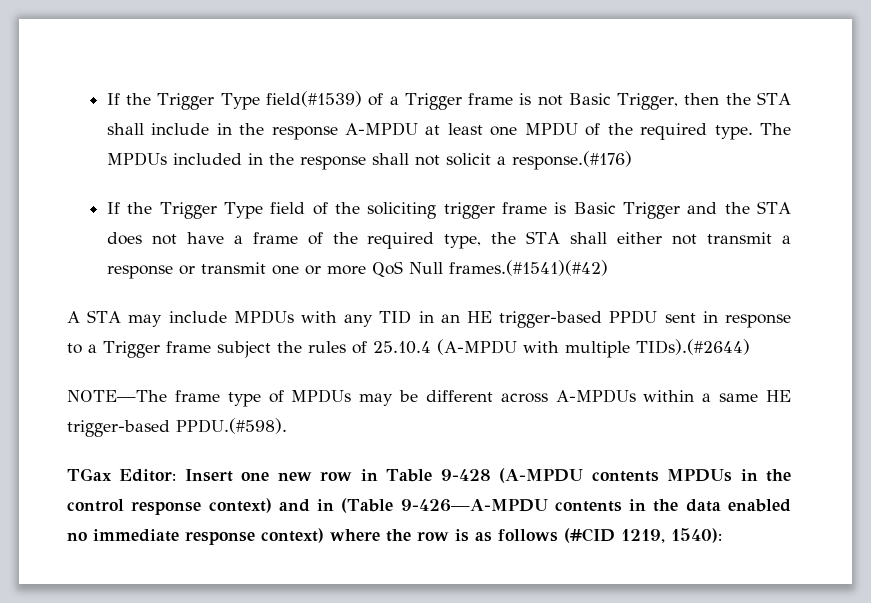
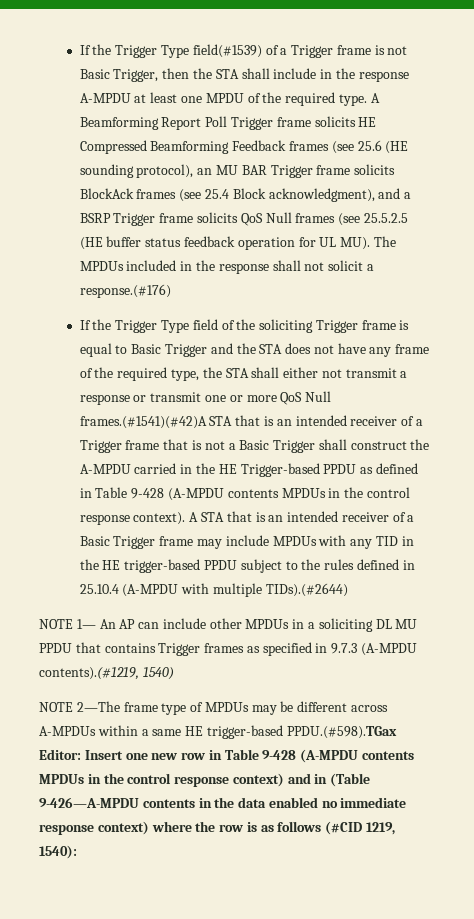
- The MPDUs included in the response shall not solicit a response.(#176)
+ A Beamforming Report Poll Trigger frame solicits HE Compressed Beamforming Feedback frames (see 25.6 (HE sounding protocol), an MU BAR Trigger frame solicits BlockAck frames (see 25.4 Block acknowledgment), and a BSRP Trigger frame solicits QoS Null frames (see 25.5.2.5 (HE buffer status feedback operation for UL MU). The MPDUs included in the response shall not solicit a response.(#176)
- If the Trigger Type field of the soliciting trigger frame is Basic Trigger and the STA does not have a frame of the required type, the STA shall either not transmit a response or transmit one or more QoS Null frames.(#1541)(#42)
- A STA may include MPDUs with any TID in an HE trigger-based PPDU sent in response to a Trigger frame subject the rules of 25.10.4 (A-MPDU with multiple TIDs).(#2644)
+ If the Trigger Type field of the soliciting Trigger frame is equal to Basic Trigger and the STA does not have any frame of the required type, the STA shall either not transmit a response or transmit one or more QoS Null frames.(#1541)(#42)A STA that is an intended receiver of a Trigger frame that is not a Basic Trigger shall construct the A-MPDU carried in the HE Trigger-based PPDU as defined in Table 9-428 (A-MPDU contents MPDUs in the control response context). A STA that is an intended receiver of a Basic Trigger frame may include MPDUs with any TID in the HE trigger-based PPDU subject to the rules defined in 25.10.4 (A-MPDU with multiple TIDs).(#2644)
- NOTE—The frame type of MPDUs may be different across A-MPDUs within a same HE trigger-based PPDU.(#598).
- TGax Editor: Insert one new row in Table 9-428 (A-MPDU contents MPDUs in the control response context) and in (Table 9-426—A-MPDU contents in the data enabled no immediate response context) where the row is as follows (#CID 1219, 1540):
+ NOTE 1— An AP can include other MPDUs in a soliciting DL MU PPDU that contains Trigger frames as specified in 9.7.3 (A-MPDU contents).(#1219, 1540)
+ NOTE 2—The frame type of MPDUs may be different across A-MPDUs within a same HE trigger-based PPDU.(#598).TGax Editor: Insert one new row in Table 9-428 (A-MPDU contents MPDUs in the control response context) and in (Table 9-426—A-MPDU contents in the data enabled no immediate response context) where the row is as follows (#CID 1219, 1540):

